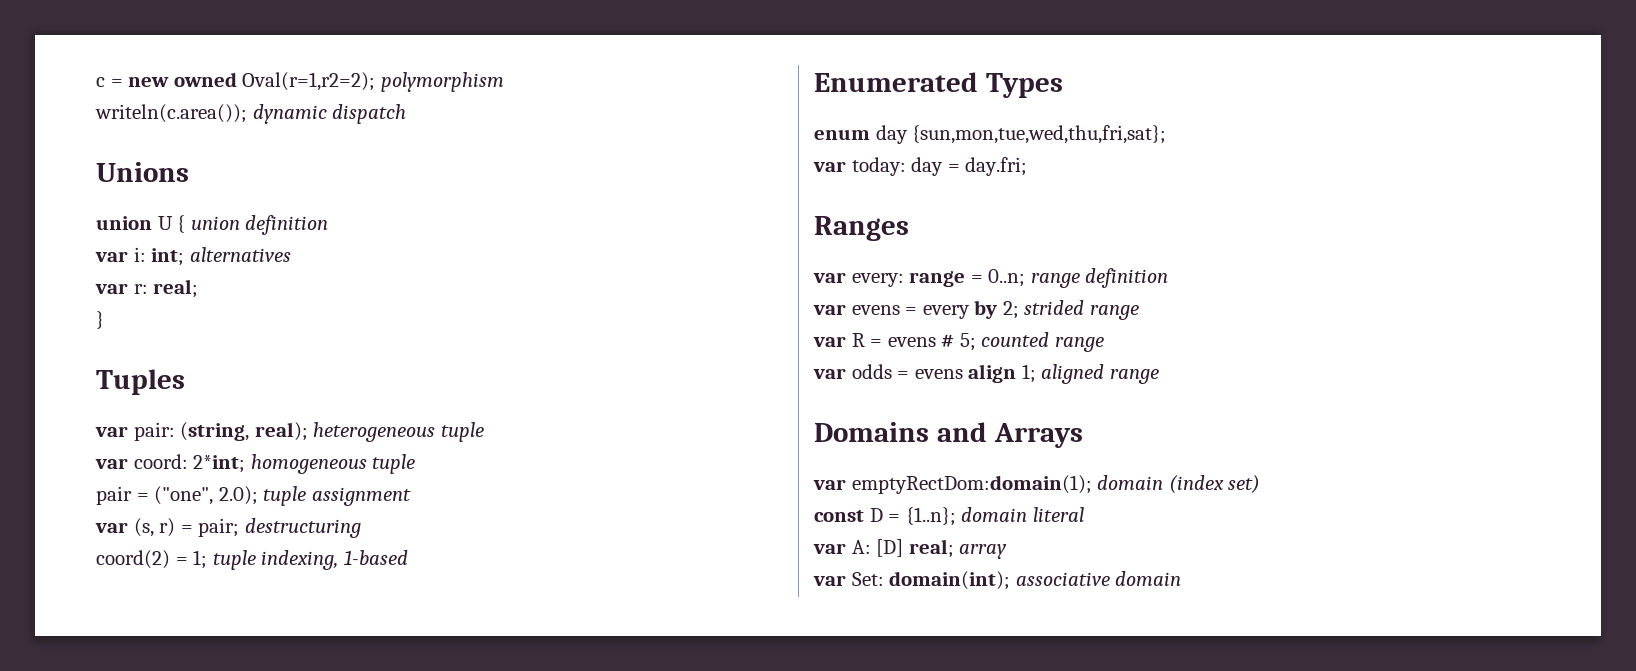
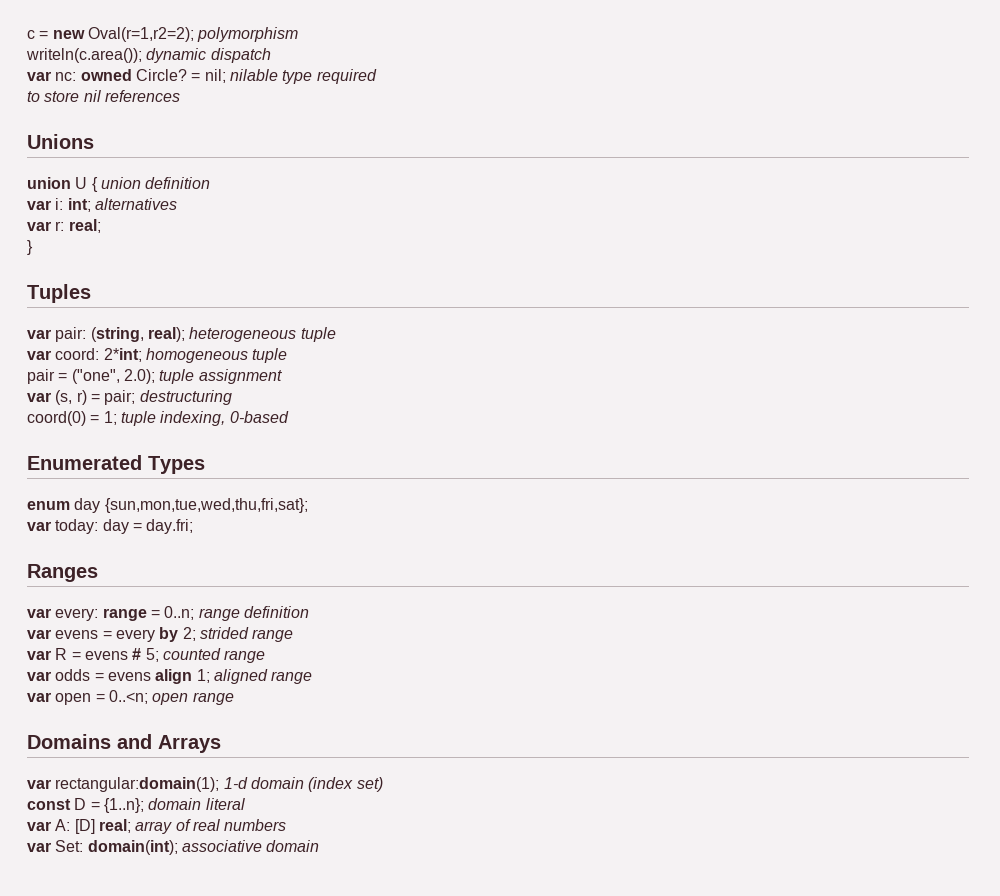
- c = new owned Oval(r=1,r2=2); polymorphism
+ c = new Oval(r=1,r2=2); polymorphism
+ var nc: owned Circle? = nil; nilable type required
+ to store nil references
- coord(2) = 1; tuple indexing, 1-based
+ coord(0) = 1; tuple indexing, 0-based
+ var open = 0..<n; open range
- var emptyRectDom:domain(1); domain (index set)
+ var rectangular:domain(1); 1-d domain (index set)
- var A: [D] real; array
+ var A: [D] real; array of real numbers

